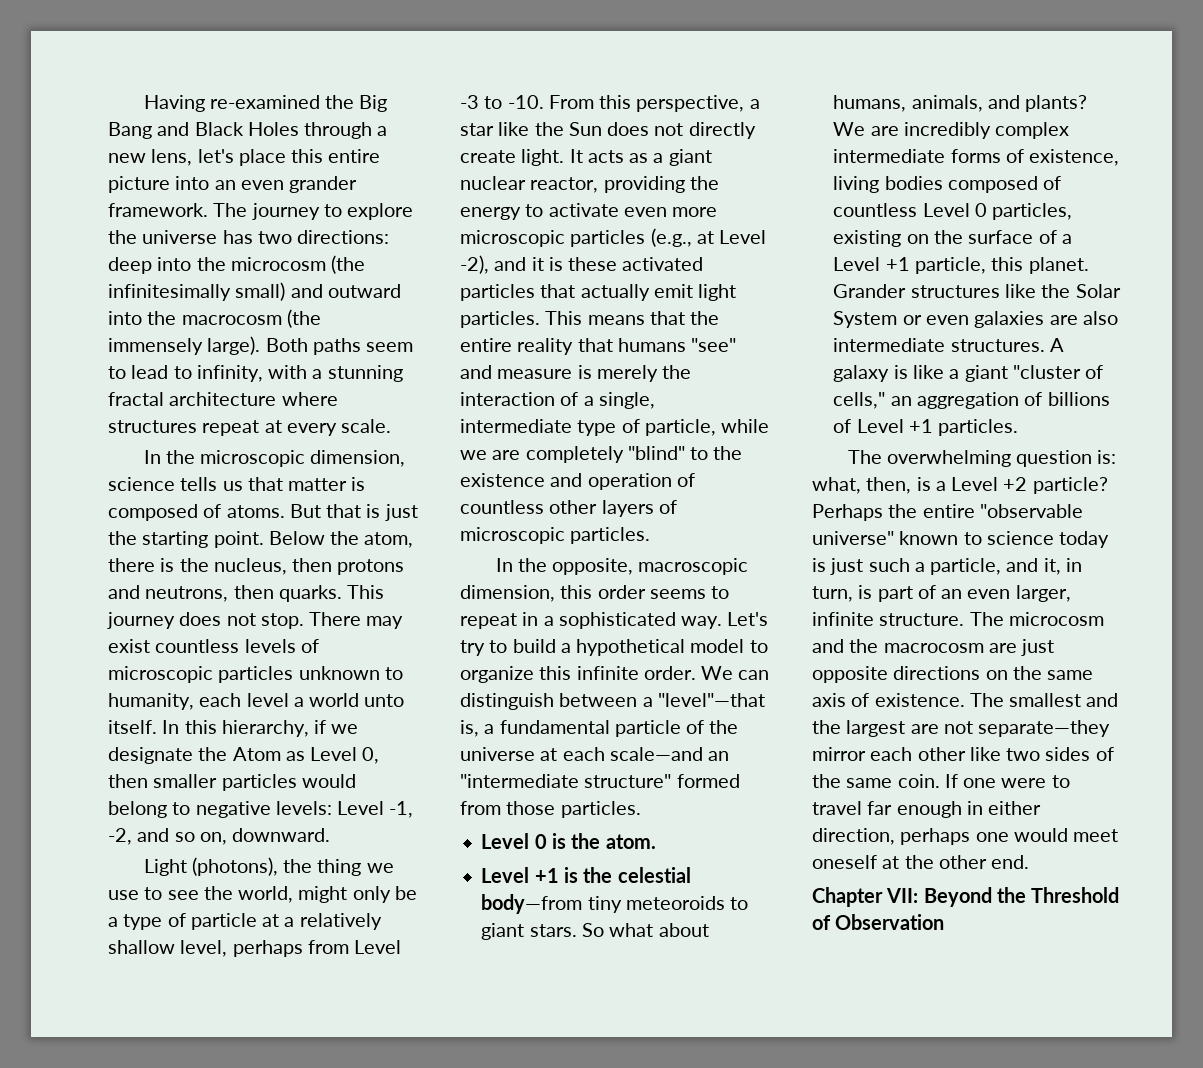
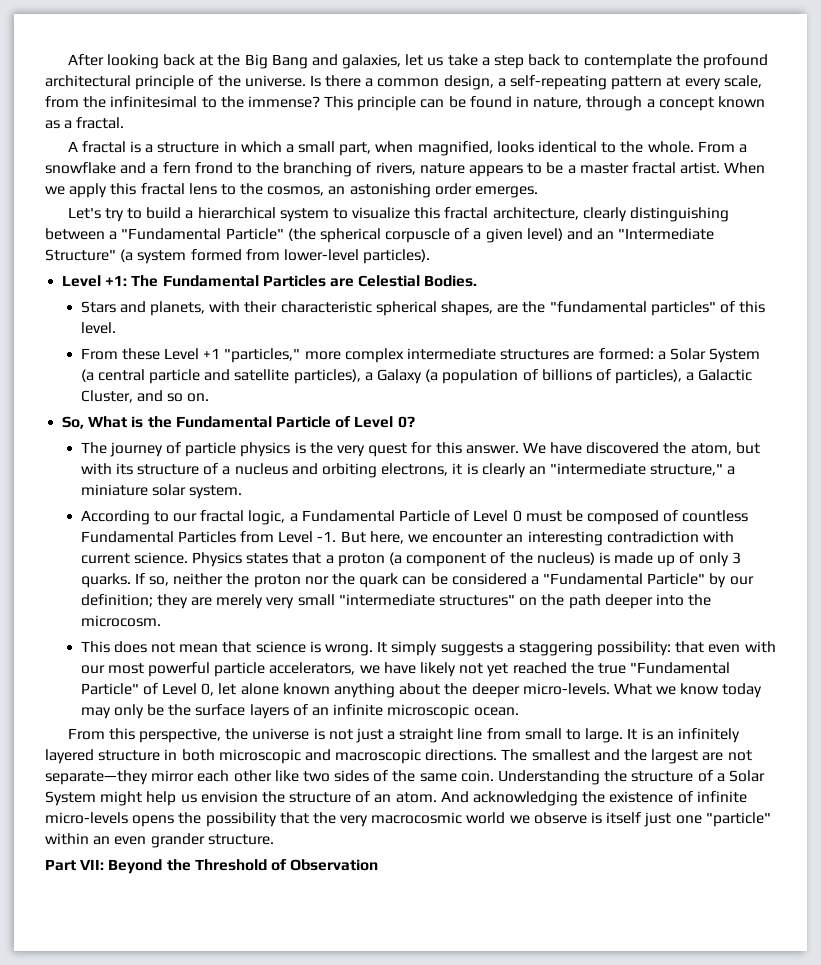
- Having re-examined the Big Bang and Black Holes through a new lens, let's place this entire picture into an even grander framework. The journey to explore the universe has two directions: deep into the microcosm (the infinitesimally small) and outward into the macrocosm (the immensely large). Both paths seem to lead to infinity, with a stunning fractal architecture where structures repeat at every scale.
- In the microscopic dimension, science tells us that matter is composed of atoms. But that is just the starting point. Below the atom, there is the nucleus, then protons and neutrons, then quarks. This journey does not stop. There may exist countless levels of microscopic particles unknown to humanity, each level a world unto itself. In this hierarchy, if we designate the Atom as Level 0, then smaller particles would belong to negative levels: Level -1, -2, and so on, downward.
- Light (photons), the thing we use to see the world, might only be a type of particle at a relatively shallow level, perhaps from Level -3 to -10. From this perspective, a star like the Sun does not directly create light. It acts as a giant nuclear reactor, providing the energy to activate even more microscopic particles (e.g., at Level -2), and it is these activated particles that actually emit light particles. This means that the entire reality that humans "see" and measure is merely the interaction of a single, intermediate type of particle, while we are completely "blind" to the existence and operation of countless other layers of microscopic particles.
- In the opposite, macroscopic dimension, this order seems to repeat in a sophisticated way. Let's try to build a hypothetical model to organize this infinite order. We can distinguish between a "level"—that is, a fundamental particle of the universe at each scale—and an "intermediate structure" formed from those particles.
- Level 0 is the atom.
- Level +1 is the celestial body—from tiny meteoroids to giant stars. So what about humans, animals, and plants? We are incredibly complex intermediate forms of existence, living bodies composed of countless Level 0 particles, existing on the surface of a Level +1 particle, this planet. Grander structures like the Solar System or even galaxies are also intermediate structures. A galaxy is like a giant "cluster of cells," an aggregation of billions of Level +1 particles.
- The overwhelming question is: what, then, is a Level +2 particle? Perhaps the entire "observable universe" known to science today is just such a particle, and it, in turn, is part of an even larger, infinite structure. The microcosm and the macrocosm are just opposite directions on the same axis of existence.
+ After looking back at the Big Bang and galaxies, let us take a step back to contemplate the profound architectural principle of the universe. Is there a common design, a self-repeating pattern at every scale, from the infinitesimal to the immense? This principle can be found in nature, through a concept known as a fractal.
+ A fractal is a structure in which a small part, when magnified, looks identical to the whole. From a snowflake and a fern frond to the branching of rivers, nature appears to be a master fractal artist. When we apply this fractal lens to the cosmos, an astonishing order emerges.
+ Let's try to build a hierarchical system to visualize this fractal architecture, clearly distinguishing between a "Fundamental Particle" (the spherical corpuscle of a given level) and an "Intermediate Structure" (a system formed from lower-level particles).
+ Level +1: The Fundamental Particles are Celestial Bodies.
+ Stars and planets, with their characteristic spherical shapes, are the "fundamental particles" of this level.
+ From these Level +1 "particles," more complex intermediate structures are formed: a Solar System (a central particle and satellite particles), a Galaxy (a population of billions of particles), a Galactic Cluster, and so on.
+ So, What is the Fundamental Particle of Level 0?
+ The journey of particle physics is the very quest for this answer. We have discovered the atom, but with its structure of a nucleus and orbiting electrons, it is clearly an "intermediate structure," a miniature solar system.
+ According to our fractal logic, a Fundamental Particle of Level 0 must be composed of countless Fundamental Particles from Level -1. But here, we encounter an interesting contradiction with current science. Physics states that a proton (a component of the nucleus) is made up of only 3 quarks. If so, neither the proton nor the quark can be considered a "Fundamental Particle" by our definition; they are merely very small "intermediate structures" on the path deeper into the microcosm.
+ This does not mean that science is wrong. It simply suggests a staggering possibility: that even with our most powerful particle accelerators, we have likely not yet reached the true "Fundamental Particle" of Level 0, let alone known anything about the deeper micro-levels. What we know today may only be the surface layers of an infinite microscopic ocean.
+ From this perspective, the universe is not just a straight line from small to large. It is an infinitely layered structure in both microscopic and macroscopic directions.
- If one were to travel far enough in either direction, perhaps one would meet oneself at the other end.
- Chapter VII: Beyond the Threshold of Observation
+ Understanding the structure of a Solar System might help us envision the structure of an atom. And acknowledging the existence of infinite micro-levels opens the possibility that the very macrocosmic world we observe is itself just one "particle" within an even grander structure.
+ Part VII: Beyond the Threshold of Observation

